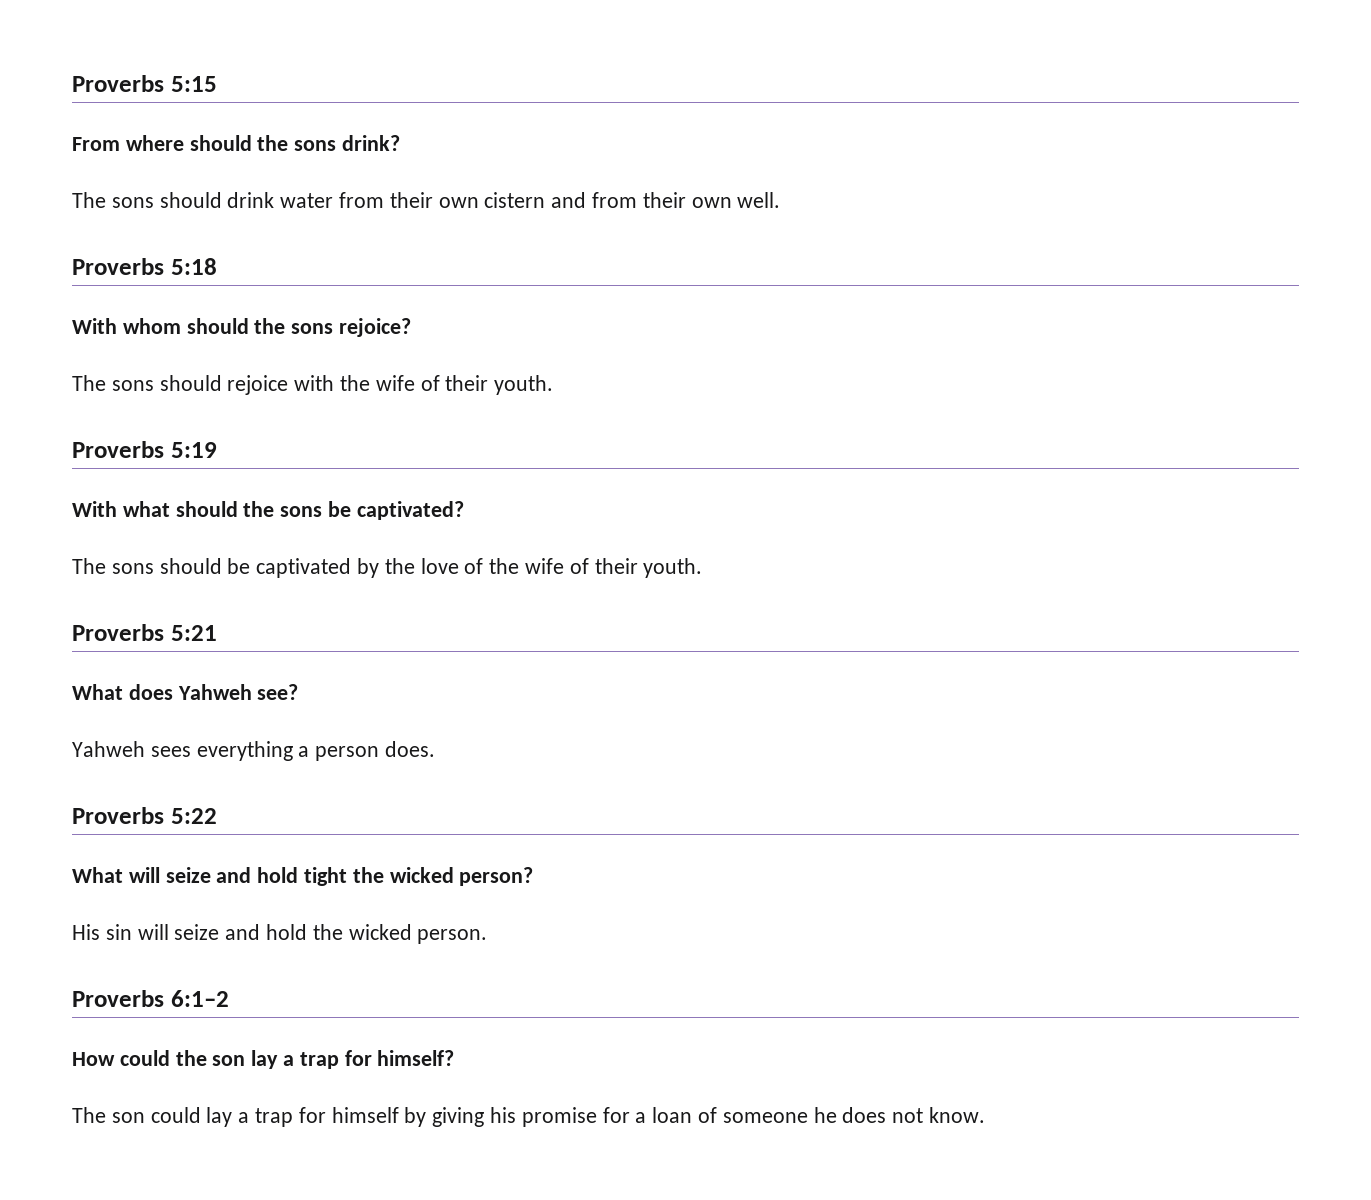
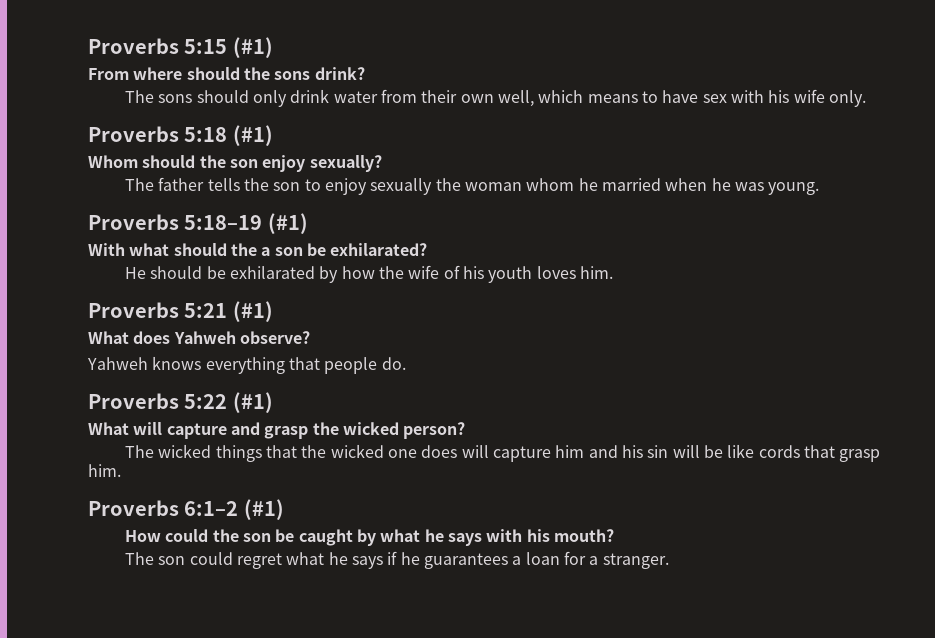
- Proverbs 5:15
+ Proverbs 5:15 (#1)
- The sons should drink water from their own cistern and from their own well.
- Proverbs 5:18
- With whom should the sons rejoice?
- The sons should rejoice with the wife of their youth.
- Proverbs 5:19
+ The sons should only drink water from their own well, which means to have sex with his wife only.
+ Proverbs 5:18 (#1)
+ Whom should the son enjoy sexually?
+ The father tells the son to enjoy sexually the woman whom he married when he was young.
+ Proverbs 5:18–19 (#1)
- With what should the sons be captivated?
- The sons should be captivated by the love of the wife of their youth.
+ With what should the a son be exhilarated?
+ He should be exhilarated by how the wife of his youth loves him.
- Proverbs 5:21
+ Proverbs 5:21 (#1)
- What does Yahweh see?
- Yahweh sees everything a person does.
+ What does Yahweh observe?
+ Yahweh knows everything that people do.
- Proverbs 5:22
+ Proverbs 5:22 (#1)
- What will seize and hold tight the wicked person?
+ What will capture and grasp the wicked person?
- His sin will seize and hold the wicked person.
+ The wicked things that the wicked one does will capture him and his sin will be like cords that grasp him.
- Proverbs 6:1–2
+ Proverbs 6:1–2 (#1)
- How could the son lay a trap for himself?
- The son could lay a trap for himself by giving his promise for a loan of someone he does not know.
+ How could the son be caught by what he says with his mouth?
+ The son could regret what he says if he guarantees a loan for a stranger.

